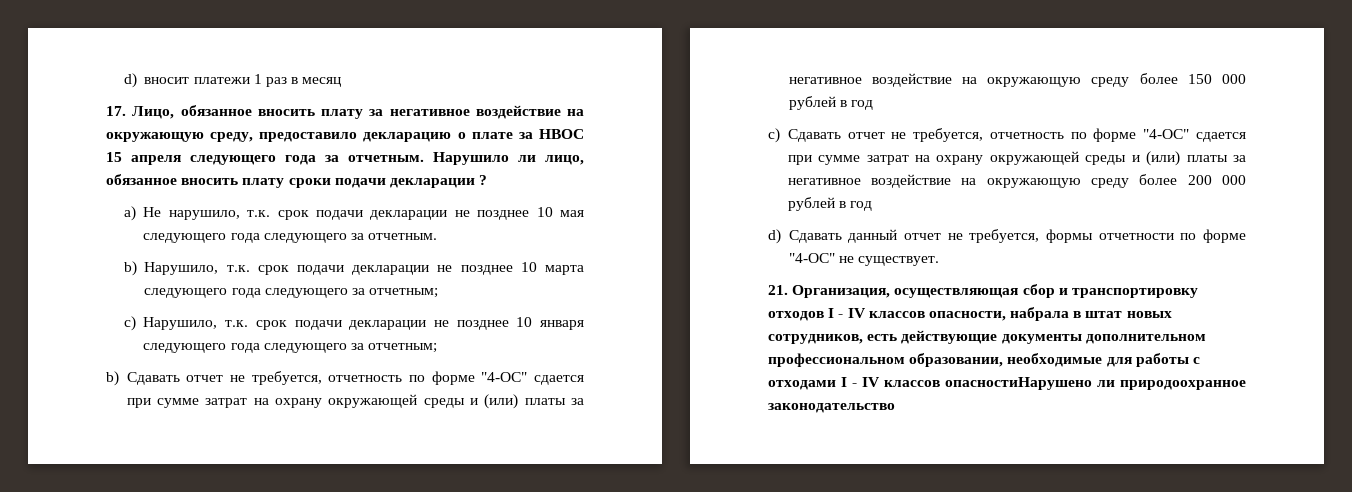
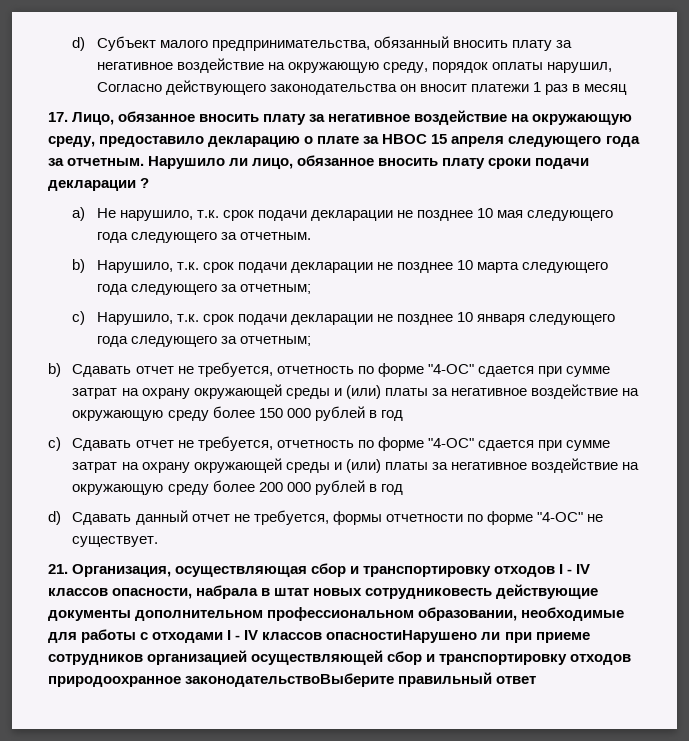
- d) вносит платежи 1 раз в месяц
+ d) Субъект малого предпринимательства, обязанный вносить плату за негативное воздействие на окружающую среду, порядок оплаты нарушил, Согласно действующего законодательства он вносит платежи 1 раз в месяц
- 21. Организация, осуществляющая сбор и транспортировку отходов I - IV классов опасности, набрала в штат новых сотрудников, есть действующие документы дополнительном профессиональном образовании, необходимые для работы с отходами I - IV классов опасностиНарушено ли природоохранное законодательство
+ 21. Организация, осуществляющая сбор и транспортировку отходов I - IV классов опасности, набрала в штат новых сотрудниковесть действующие документы дополнительном профессиональном образовании, необходимые для работы с отходами I - IV классов опасностиНарушено ли при приеме сотрудников организацией осуществляющей сбор и транспортировку отходов природоохранное законодательствоВыберите правильный ответ

